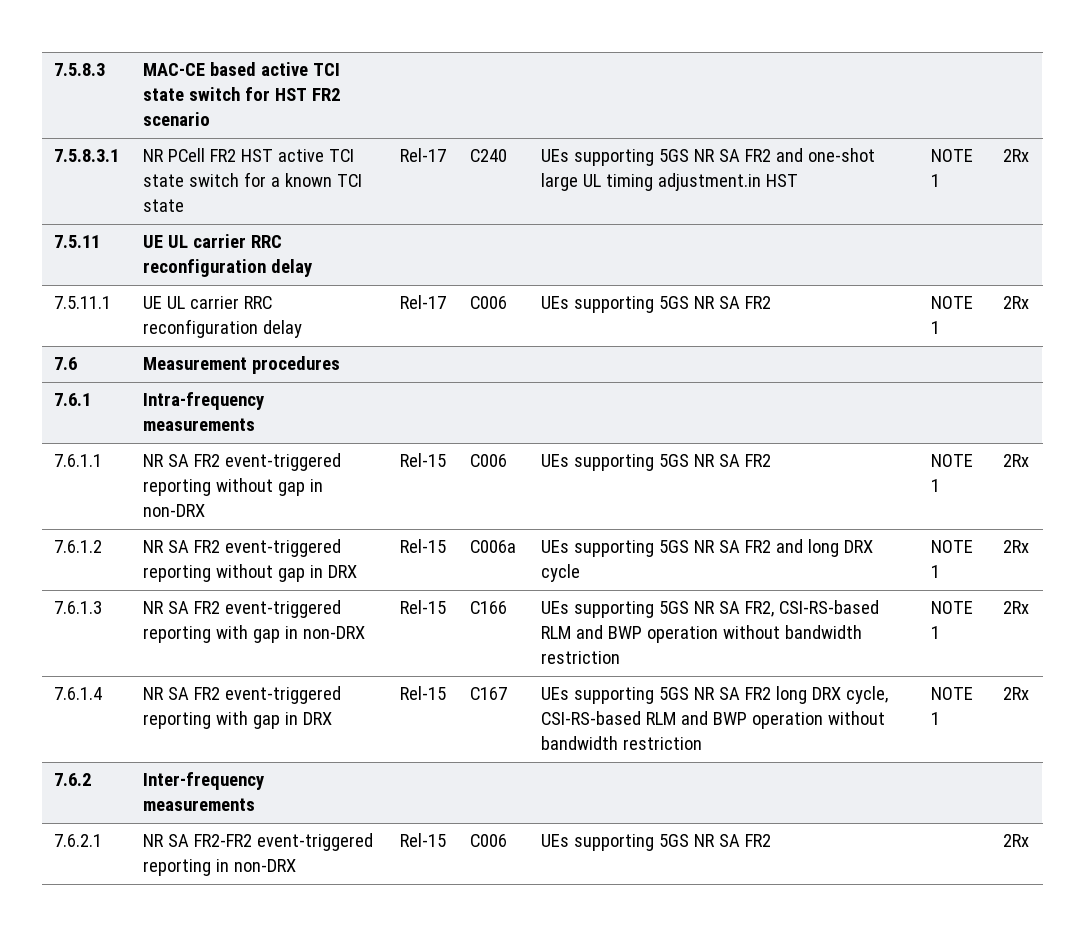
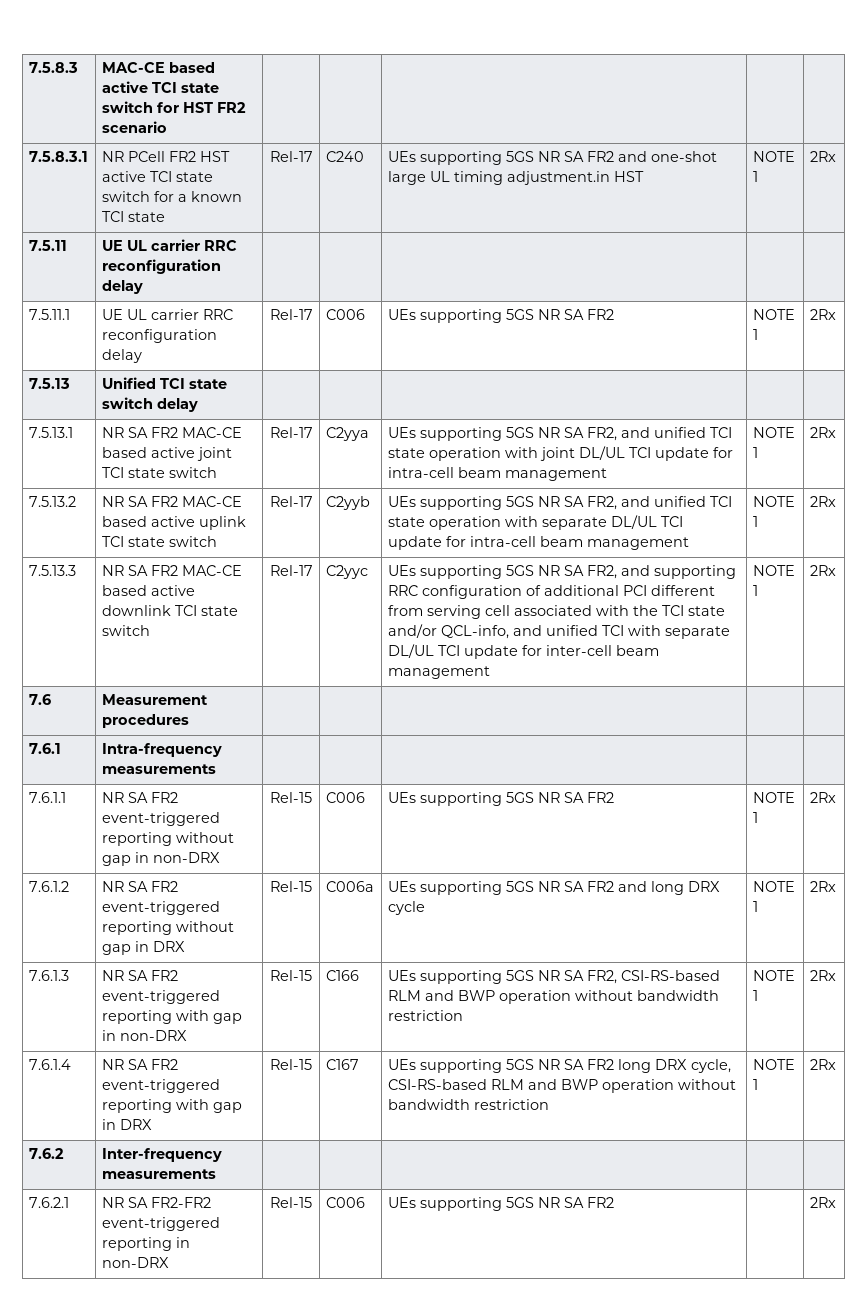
+ 7.5.13 | Unified TCI state switch delay | | | | |
+ 7.5.13.1 | NR SA FR2 MAC-CE based active joint TCI state switch | Rel-17 | C2yya | UEs supporting 5GS NR SA FR2, and unified TCI state operation with joint DL/UL TCI update for intra-cell beam management | NOTE 1 | 2Rx
+ 7.5.13.2 | NR SA FR2 MAC-CE based active uplink TCI state switch | Rel-17 | C2yyb | UEs supporting 5GS NR SA FR2, and unified TCI state operation with separate DL/UL TCI update for intra-cell beam management | NOTE 1 | 2Rx
+ 7.5.13.3 | NR SA FR2 MAC-CE based active downlink TCI state switch | Rel-17 | C2yyc | UEs supporting 5GS NR SA FR2, and supporting RRC configuration of additional PCI different from serving cell associated with the TCI state and/or QCL-info, and unified TCI with separate DL/UL TCI update for inter-cell beam management | NOTE 1 | 2Rx

